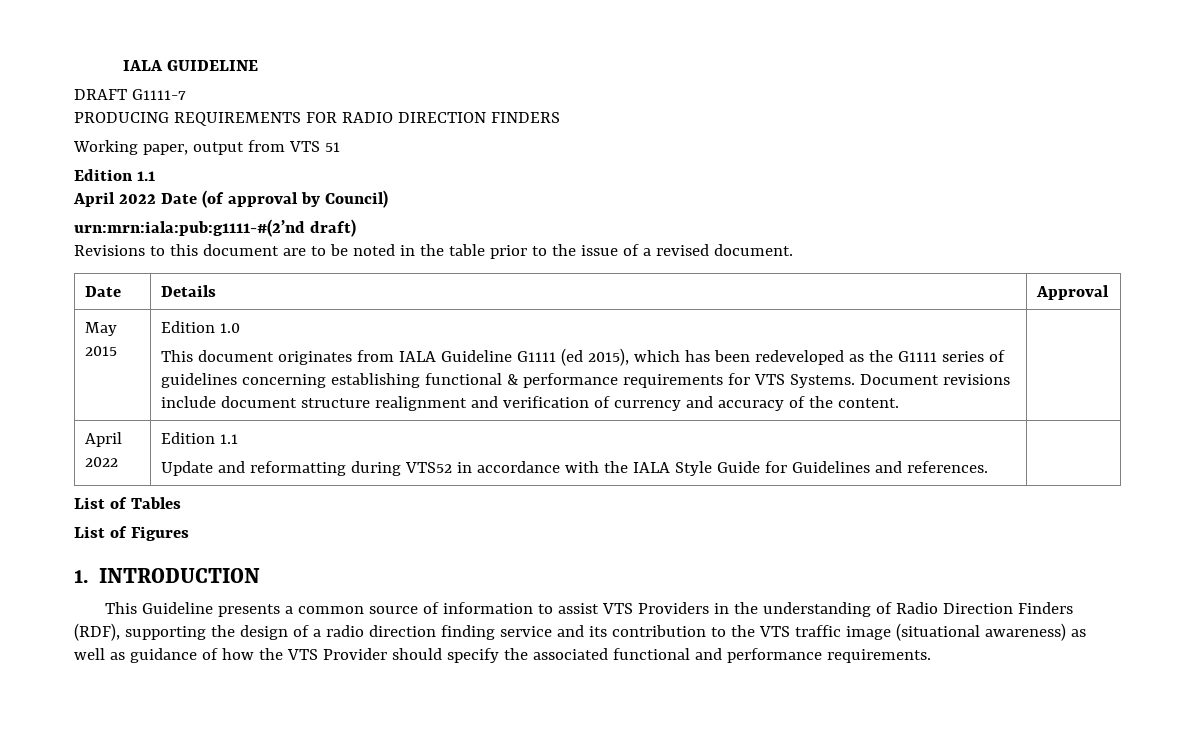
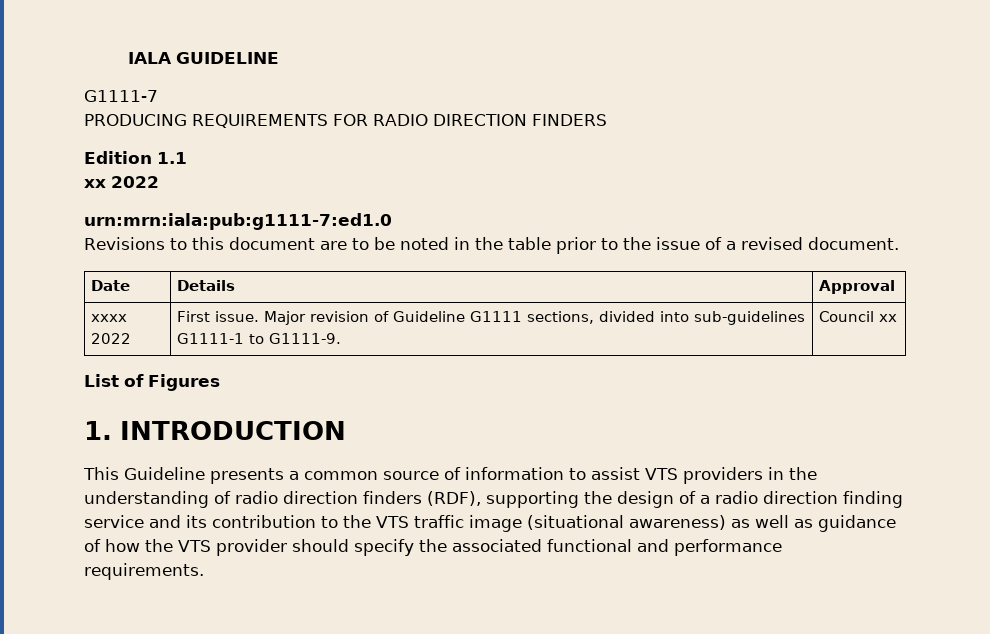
- DRAFT G1111-7
+ G1111-7
- Working paper, output from VTS 51
  Edition 1.1
- April 2022 Date (of approval by Council)
- urn:mrn:iala:pub:g1111-#(2’nd draft)
+ xx 2022
+ urn:mrn:iala:pub:g1111-7:ed1.0
- May 2015 | Edition 1.0
- This document originates from IALA Guideline G1111 (ed 2015), which has been redeveloped as the G1111 series of guidelines concerning establishing functional & performance requirements for VTS Systems. Document revisions include document structure realignment and verification of currency and accuracy of the content. |
- April 2022 | Edition 1.1
- Update and reformatting during VTS52 in accordance with the IALA Style Guide for Guidelines and references. |
- List of Tables
+ xxxx 2022 | First issue. Major revision of Guideline G1111 sections, divided into sub-guidelines G1111-1 to G1111-9. | Council xx
- This Guideline presents a common source of information to assist VTS Providers in the understanding of Radio Direction Finders (RDF), supporting the design of a radio direction finding service and its contribution to the VTS traffic image (situational awareness) as well as guidance of how the VTS Provider should specify the associated functional and performance requirements.
+ This Guideline presents a common source of information to assist VTS providers in the understanding of radio direction finders (RDF), supporting the design of a radio direction finding service and its contribution to the VTS traffic image (situational awareness) as well as guidance of how the VTS provider should specify the associated functional and performance requirements.

